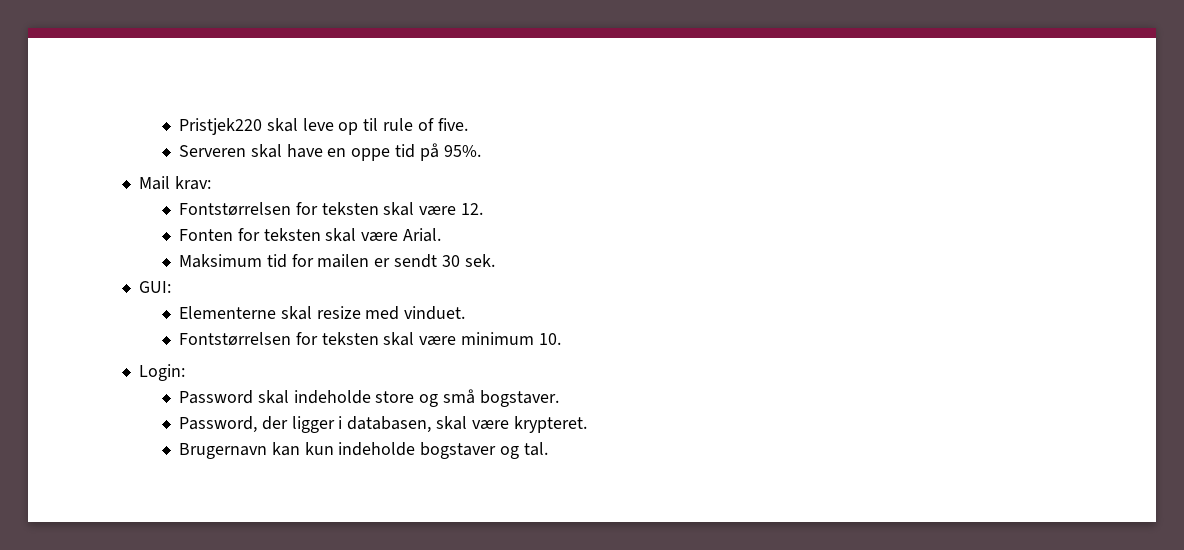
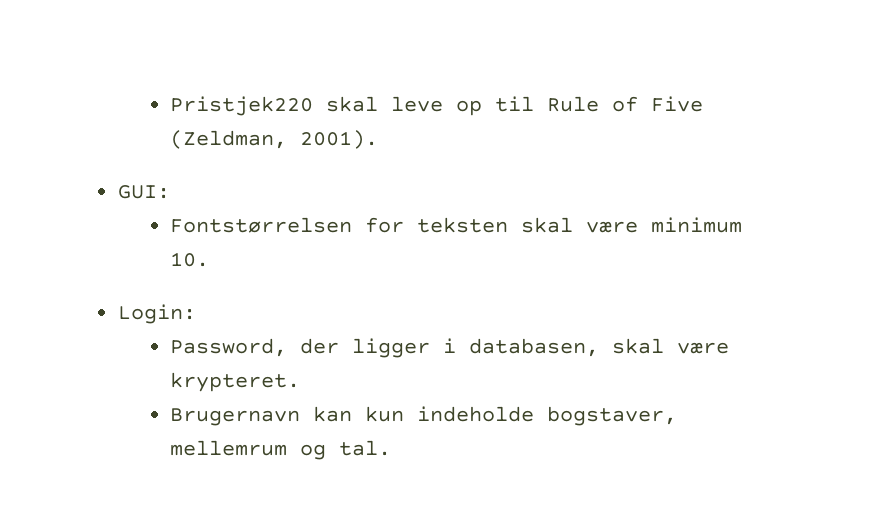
- Pristjek220 skal leve op til rule of five.
- Serveren skal have en oppe tid på 95%.
- Mail krav:
- Fontstørrelsen for teksten skal være 12.
- Fonten for teksten skal være Arial.
- Maksimum tid for mailen er sendt 30 sek.
+ Pristjek220 skal leve op til Rule of Five (Zeldman, 2001).
  GUI:
- Elementerne skal resize med vinduet.
- Password skal indeholde store og små bogstaver.
- Brugernavn kan kun indeholde bogstaver og tal.
+ Brugernavn kan kun indeholde bogstaver, mellemrum og tal.

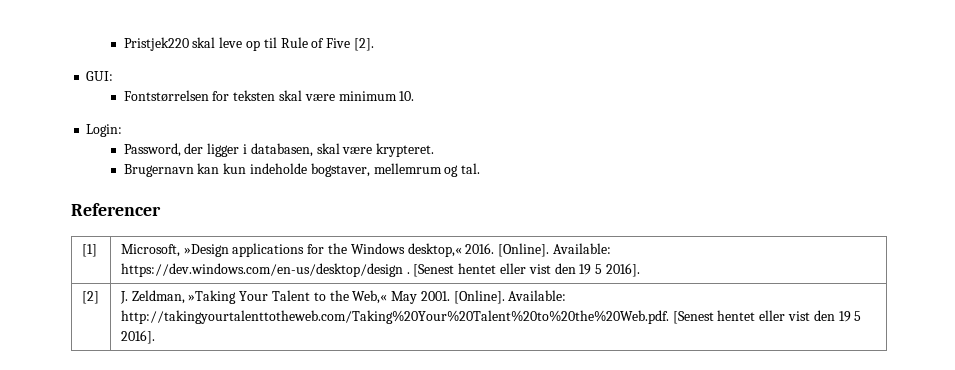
- Pristjek220 skal leve op til Rule of Five (Zeldman, 2001).
+ Pristjek220 skal leve op til Rule of Five [2].
+ Referencer
+ [1] | Microsoft, »Design applications for the Windows desktop,« 2016. [Online]. Available: https://dev.windows.com/en-us/desktop/design . [Senest hentet eller vist den 19 5 2016].
+ [2] | J. Zeldman, »Taking Your Talent to the Web,« May 2001. [Online]. Available: http://takingyourtalenttotheweb.com/Taking%20Your%20Talent%20to%20the%20Web.pdf. [Senest hentet eller vist den 19 5 2016].

